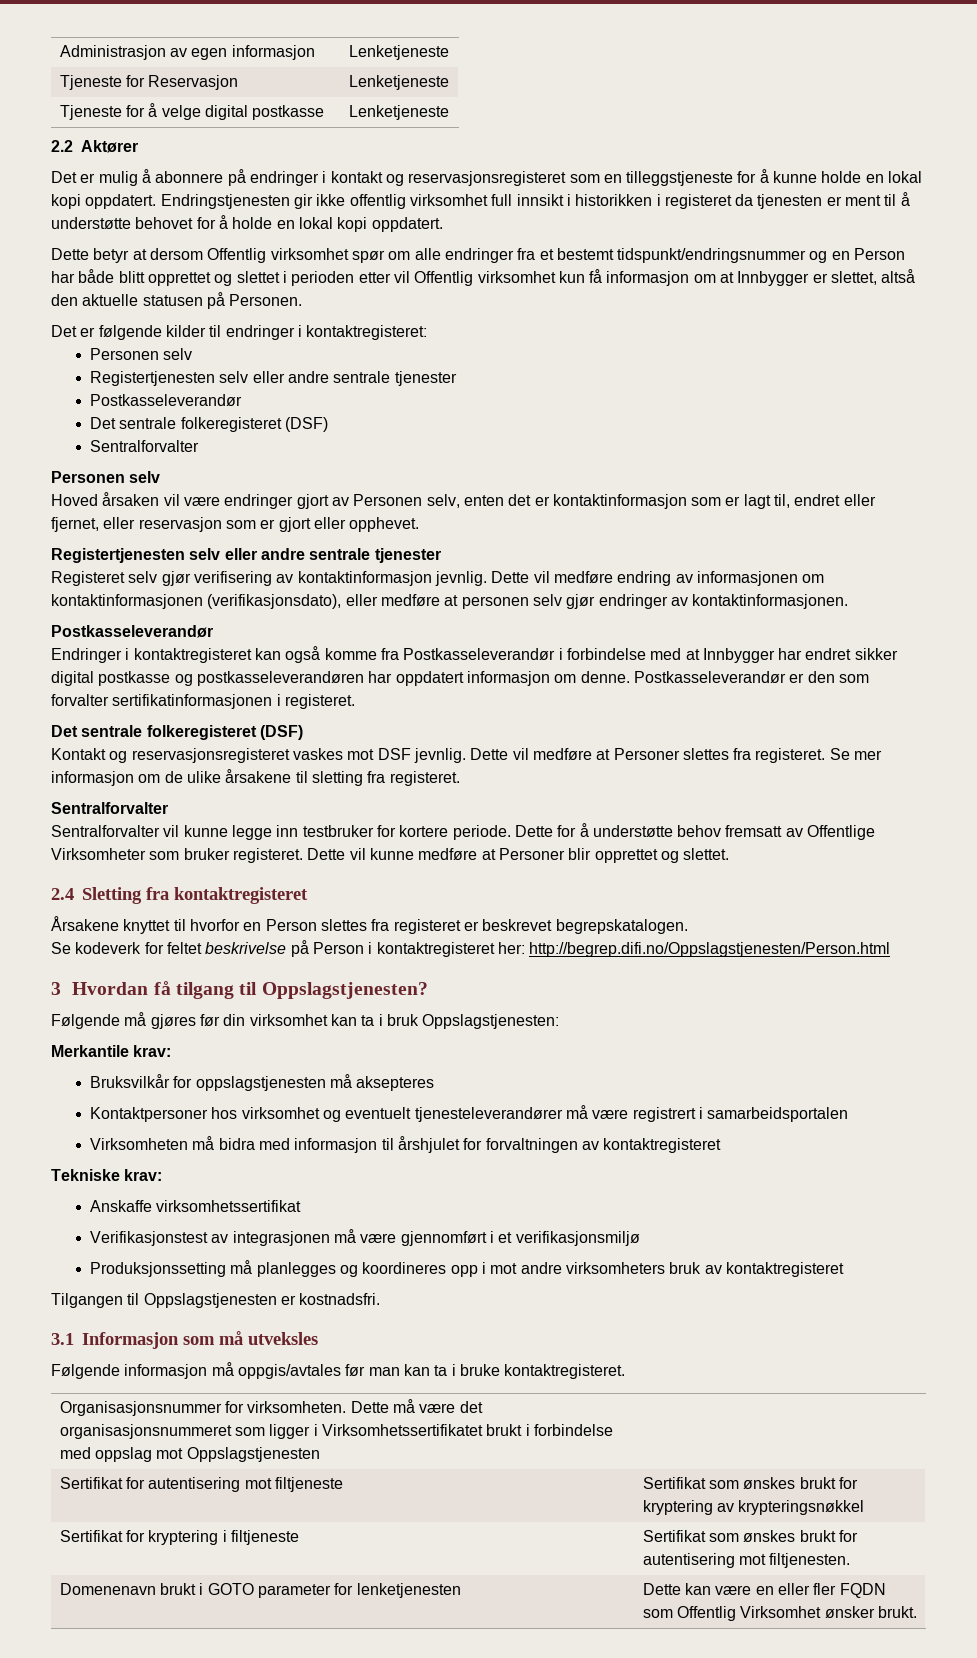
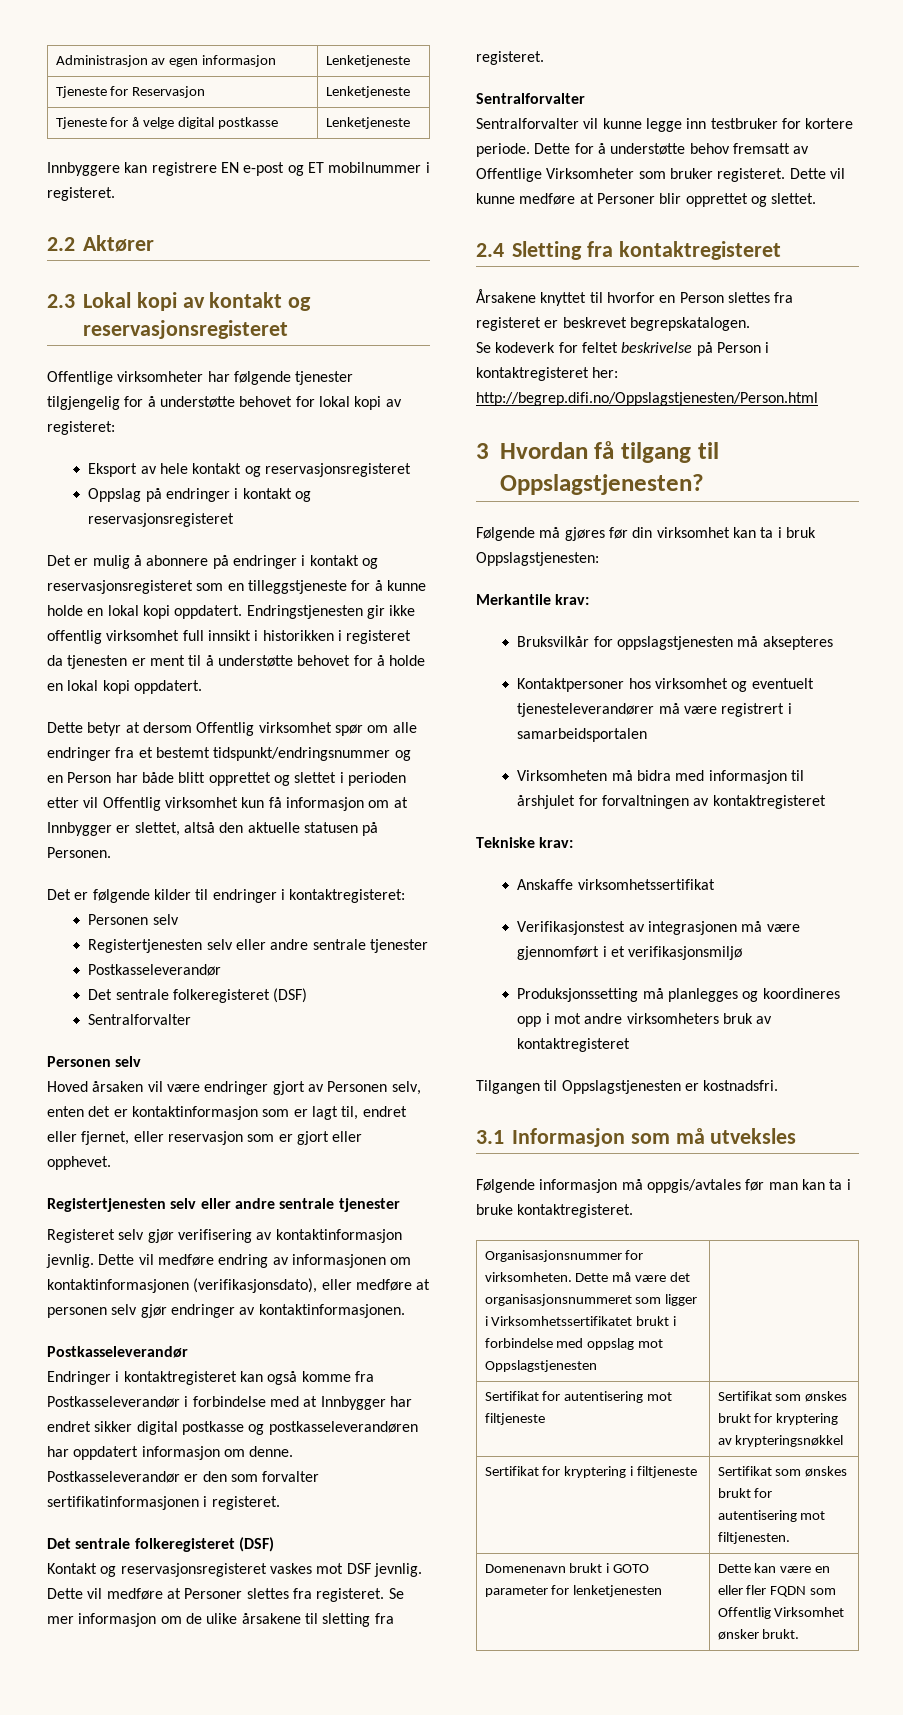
+ Innbyggere kan registrere EN e-post og ET mobilnummer i registeret.
  2.2 Aktører
+ 2.3 Lokal kopi av kontakt og reservasjonsregisteret
+ Offentlige virksomheter har følgende tjenester tilgjengelig for å understøtte behovet for lokal kopi av registeret:
+ Eksport av hele kontakt og reservasjonsregisteret
+ Oppslag på endringer i kontakt og reservasjonsregisteret

